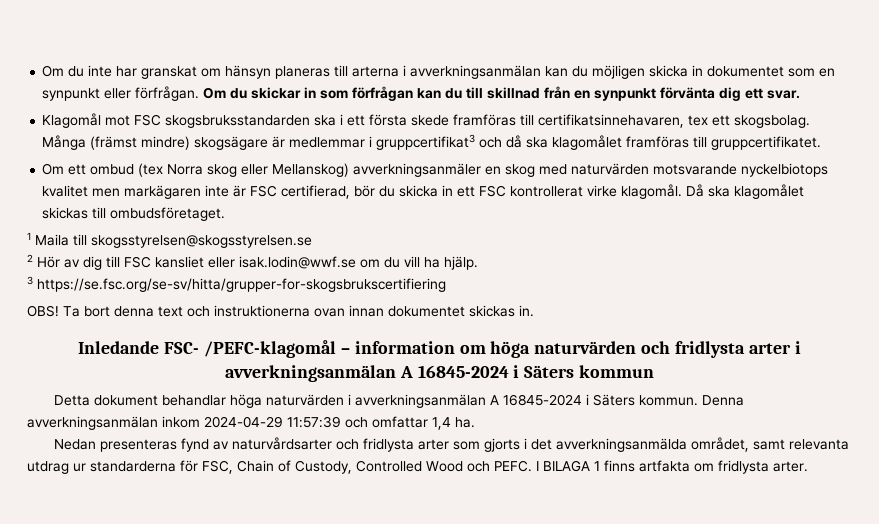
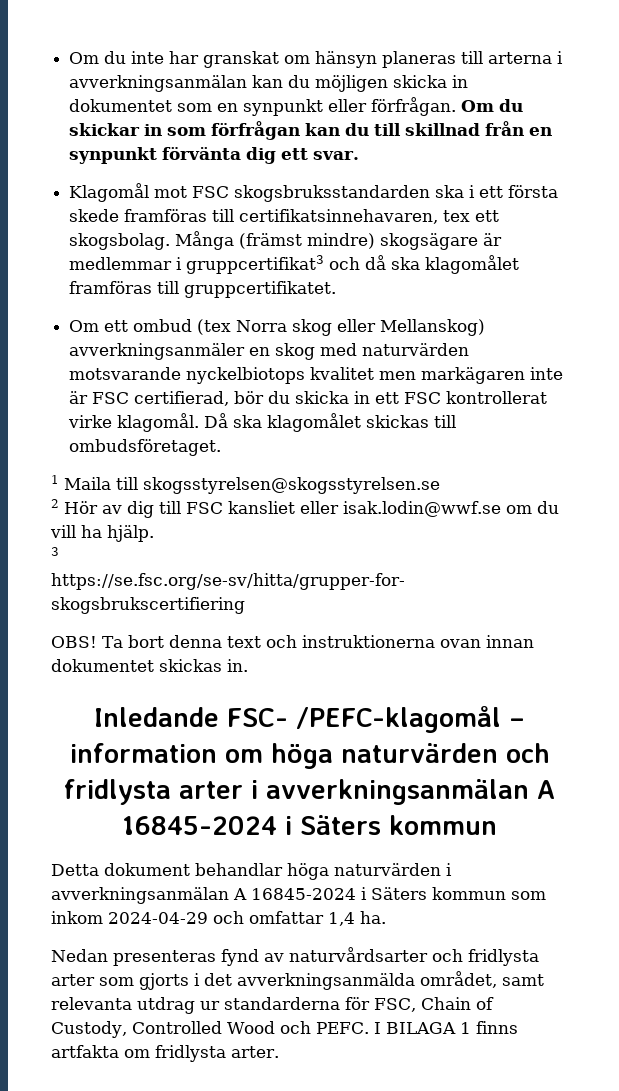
- Detta dokument behandlar höga naturvärden i avverkningsanmälan A 16845-2024 i Säters kommun. Denna avverkningsanmälan inkom 2024-04-29 11:57:39 och omfattar 1,4 ha.
+ Detta dokument behandlar höga naturvärden i avverkningsanmälan A 16845-2024 i Säters kommun som inkom 2024-04-29 och omfattar 1,4 ha.

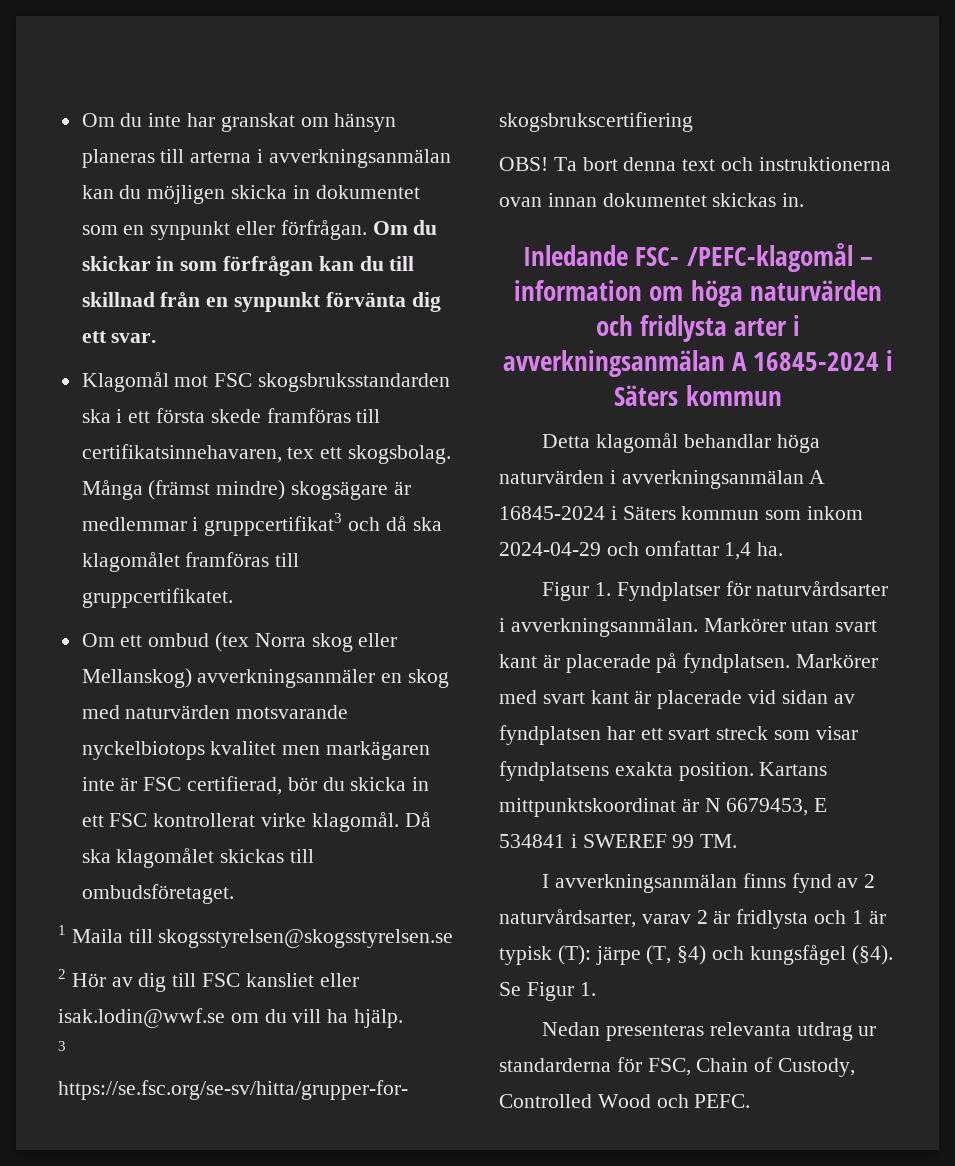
- Detta dokument behandlar höga naturvärden i avverkningsanmälan A 16845-2024 i Säters kommun som inkom 2024-04-29 och omfattar 1,4 ha.
+ Detta klagomål behandlar höga naturvärden i avverkningsanmälan A 16845-2024 i Säters kommun som inkom 2024-04-29 och omfattar 1,4 ha.
- Nedan presenteras fynd av naturvårdsarter och fridlysta arter som gjorts i det avverkningsanmälda området, samt relevanta utdrag ur standarderna för FSC, Chain of Custody, Controlled Wood och PEFC. I BILAGA 1 finns artfakta om fridlysta arter.
+ Figur 1. Fyndplatser för naturvårdsarter i avverkningsanmälan. Markörer utan svart kant är placerade på fyndplatsen. Markörer med svart kant är placerade vid sidan av fyndplatsen har ett svart streck som visar fyndplatsens exakta position. Kartans mittpunktskoordinat är N 6679453, E 534841 i SWEREF 99 TM.
+ I avverkningsanmälan finns fynd av 2 naturvårdsarter, varav 2 är fridlysta och 1 är typisk (T): järpe (T, §4) och kungsfågel (§4). Se Figur 1.
+ Nedan presenteras relevanta utdrag ur standarderna för FSC, Chain of Custody, Controlled Wood och PEFC.

